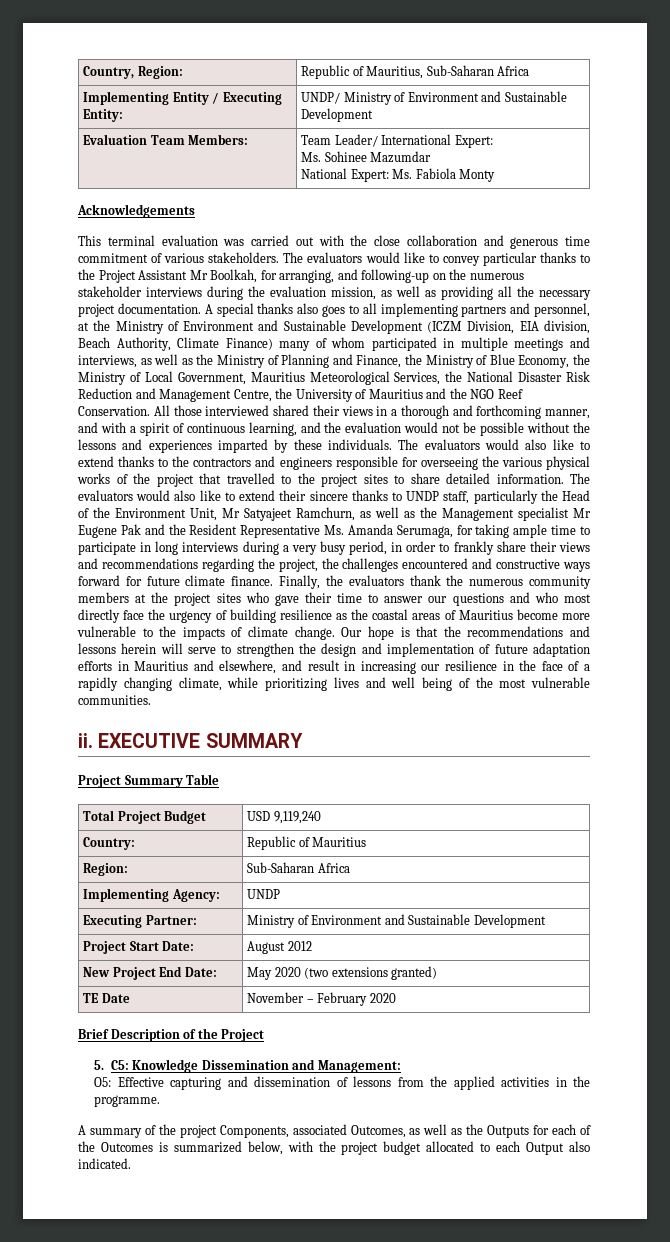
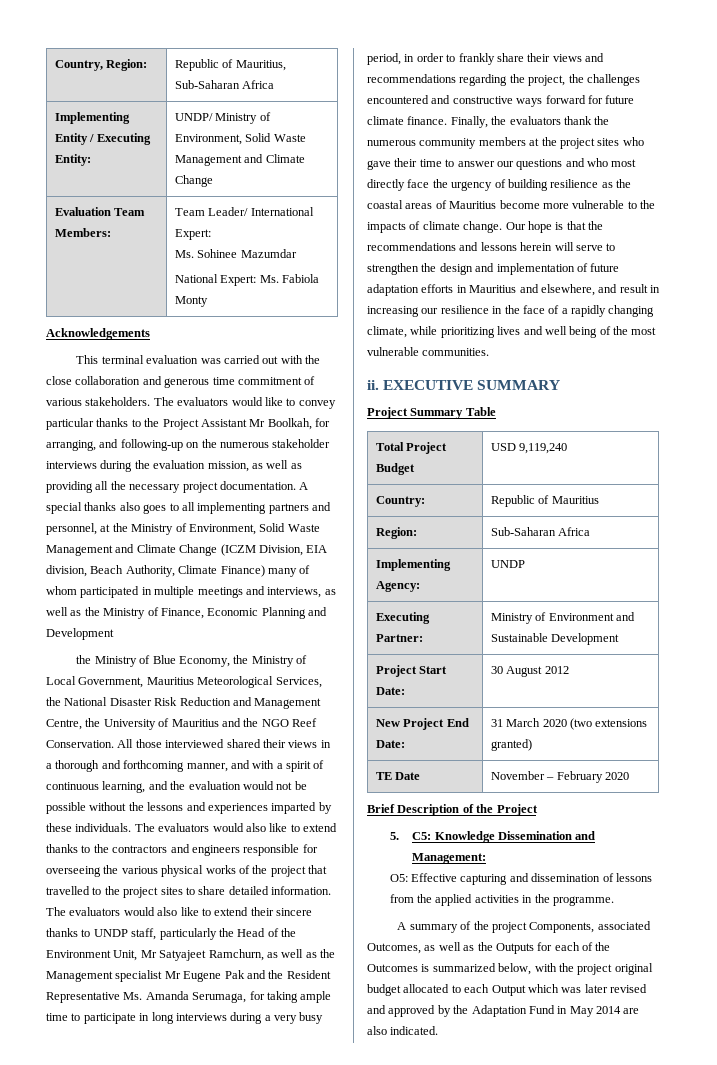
- Implementing Entity / Executing Entity: | UNDP/ Ministry of Environment and Sustainable Development
+ Implementing Entity / Executing Entity: | UNDP/ Ministry of Environment, Solid Waste Management and Climate Change
- A special thanks also goes to all implementing partners and personnel, at the Ministry of Environment and Sustainable Development (ICZM Division, EIA division, Beach Authority, Climate Finance) many of whom participated in multiple meetings and interviews, as well as the Ministry of Planning and Finance, the Ministry of Blue Economy, the Ministry of Local Government, Mauritius Meteorological Services, the National Disaster Risk Reduction and Management Centre, the University of Mauritius and the NGO Reef Conservation.
+ A special thanks also goes to all implementing partners and personnel, at the Ministry of Environment, Solid Waste Management and Climate Change (ICZM Division, EIA division, Beach Authority, Climate Finance) many of whom participated in multiple meetings and interviews, as well as the Ministry of Finance, Economic Planning and Development
+ the Ministry of Blue Economy, the Ministry of Local Government, Mauritius Meteorological Services, the National Disaster Risk Reduction and Management Centre, the University of Mauritius and the NGO Reef Conservation.
- Project Start Date: | August 2012
+ Project Start Date: | 30 August 2012
- New Project End Date: | May 2020 (two extensions granted)
+ New Project End Date: | 31 March 2020 (two extensions granted)
- A summary of the project Components, associated Outcomes, as well as the Outputs for each of the Outcomes is summarized below, with the project budget allocated to each Output also indicated.
+ A summary of the project Components, associated Outcomes, as well as the Outputs for each of the Outcomes is summarized below, with the project original budget allocated to each Output which was later revised and approved by the Adaptation Fund in May 2014 are also indicated.

